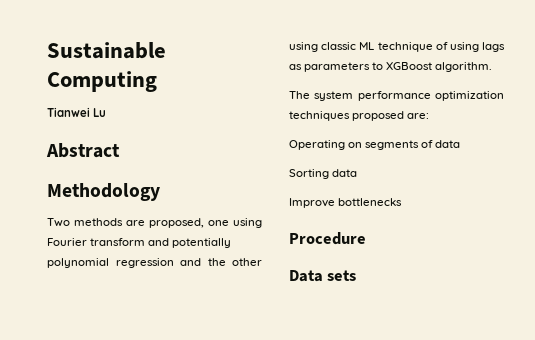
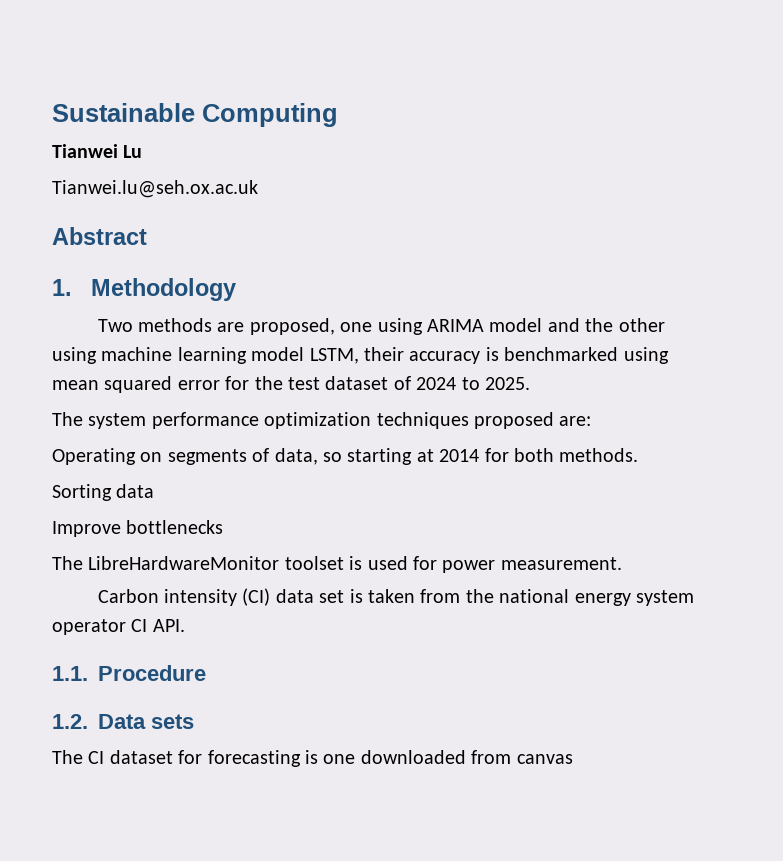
+ Tianwei.lu@seh.ox.ac.uk
- Methodology
+ 1. Methodology
- Two methods are proposed, one using Fourier transform and potentially polynomial regression and the other using classic ML technique of using lags as parameters to XGBoost algorithm.
+ Two methods are proposed, one using ARIMA model and the other using machine learning model LSTM, their accuracy is benchmarked using mean squared error for the test dataset of 2024 to 2025.
- Operating on segments of data
+ Operating on segments of data, so starting at 2014 for both methods.
  Sorting data
  Improve bottlenecks
- Procedure
+ The LibreHardwareMonitor toolset is used for power measurement.
+ Carbon intensity (CI) data set is taken from the national energy system operator CI API.
+ 1.1. Procedure
- Data sets
+ 1.2. Data sets
+ The CI dataset for forecasting is one downloaded from canvas

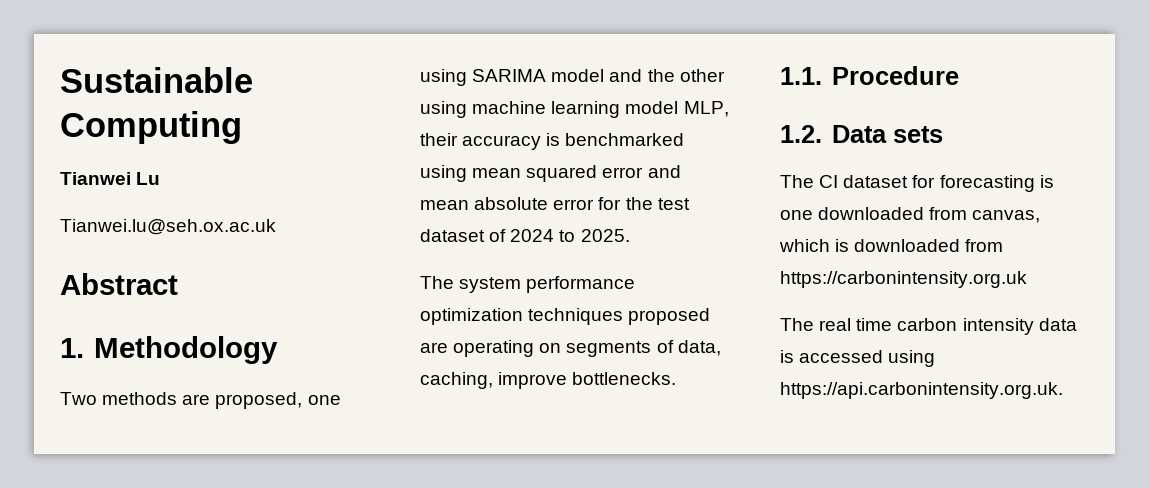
- Two methods are proposed, one using ARIMA model and the other using machine learning model LSTM, their accuracy is benchmarked using mean squared error for the test dataset of 2024 to 2025.
+ Two methods are proposed, one using SARIMA model and the other using machine learning model MLP, their accuracy is benchmarked using mean squared error and mean absolute error for the test dataset of 2024 to 2025.
- The system performance optimization techniques proposed are:
- Operating on segments of data, so starting at 2014 for both methods.
- Sorting data
- Improve bottlenecks
- The LibreHardwareMonitor toolset is used for power measurement.
- Carbon intensity (CI) data set is taken from the national energy system operator CI API.
+ The system performance optimization techniques proposed are operating on segments of data, caching, improve bottlenecks.
- The CI dataset for forecasting is one downloaded from canvas
+ The CI dataset for forecasting is one downloaded from canvas, which is downloaded from https://carbonintensity.org.uk
+ The real time carbon intensity data is accessed using https://api.carbonintensity.org.uk.

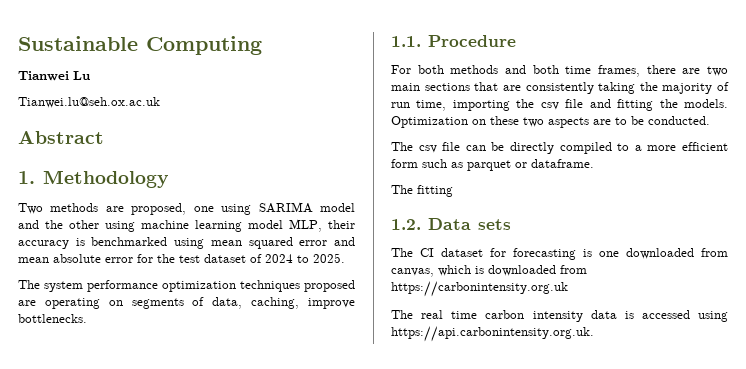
+ For both methods and both time frames, there are two main sections that are consistently taking the majority of run time, importing the csv file and fitting the models. Optimization on these two aspects are to be conducted.
+ The csv file can be directly compiled to a more efficient form such as parquet or dataframe.
+ The fitting

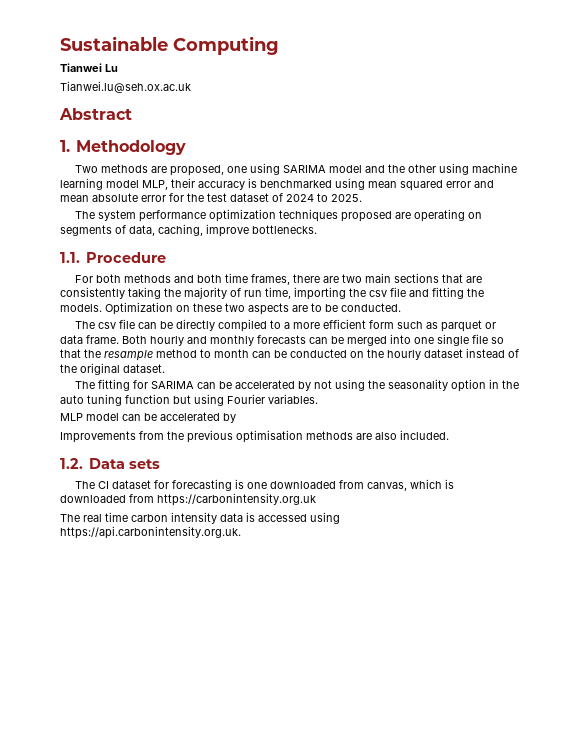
- The csv file can be directly compiled to a more efficient form such as parquet or dataframe.
- The fitting
+ The csv file can be directly compiled to a more efficient form such as parquet or data frame. Both hourly and monthly forecasts can be merged into one single file so that the resample method to month can be conducted on the hourly dataset instead of the original dataset.
+ The fitting for SARIMA can be accelerated by not using the seasonality option in the auto tuning function but using Fourier variables.
+ MLP model can be accelerated by
+ Improvements from the previous optimisation methods are also included.

